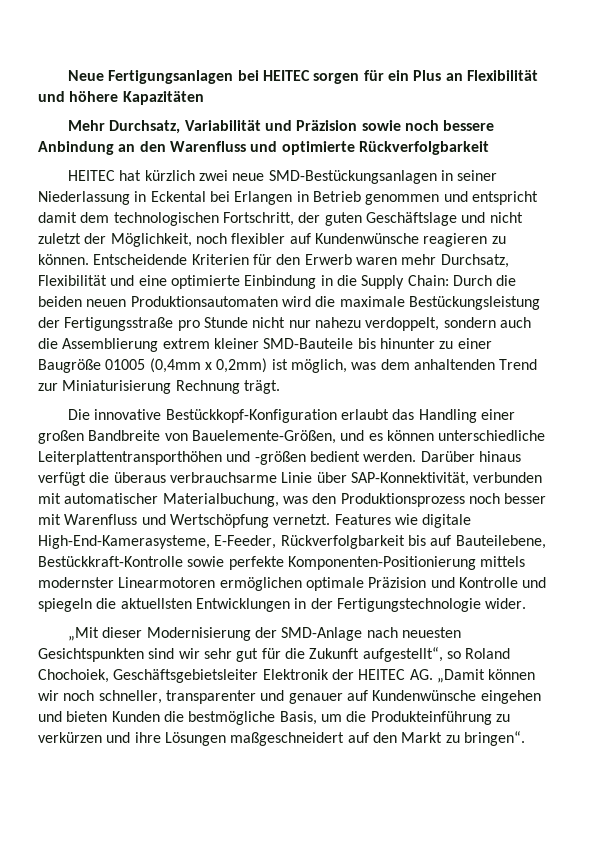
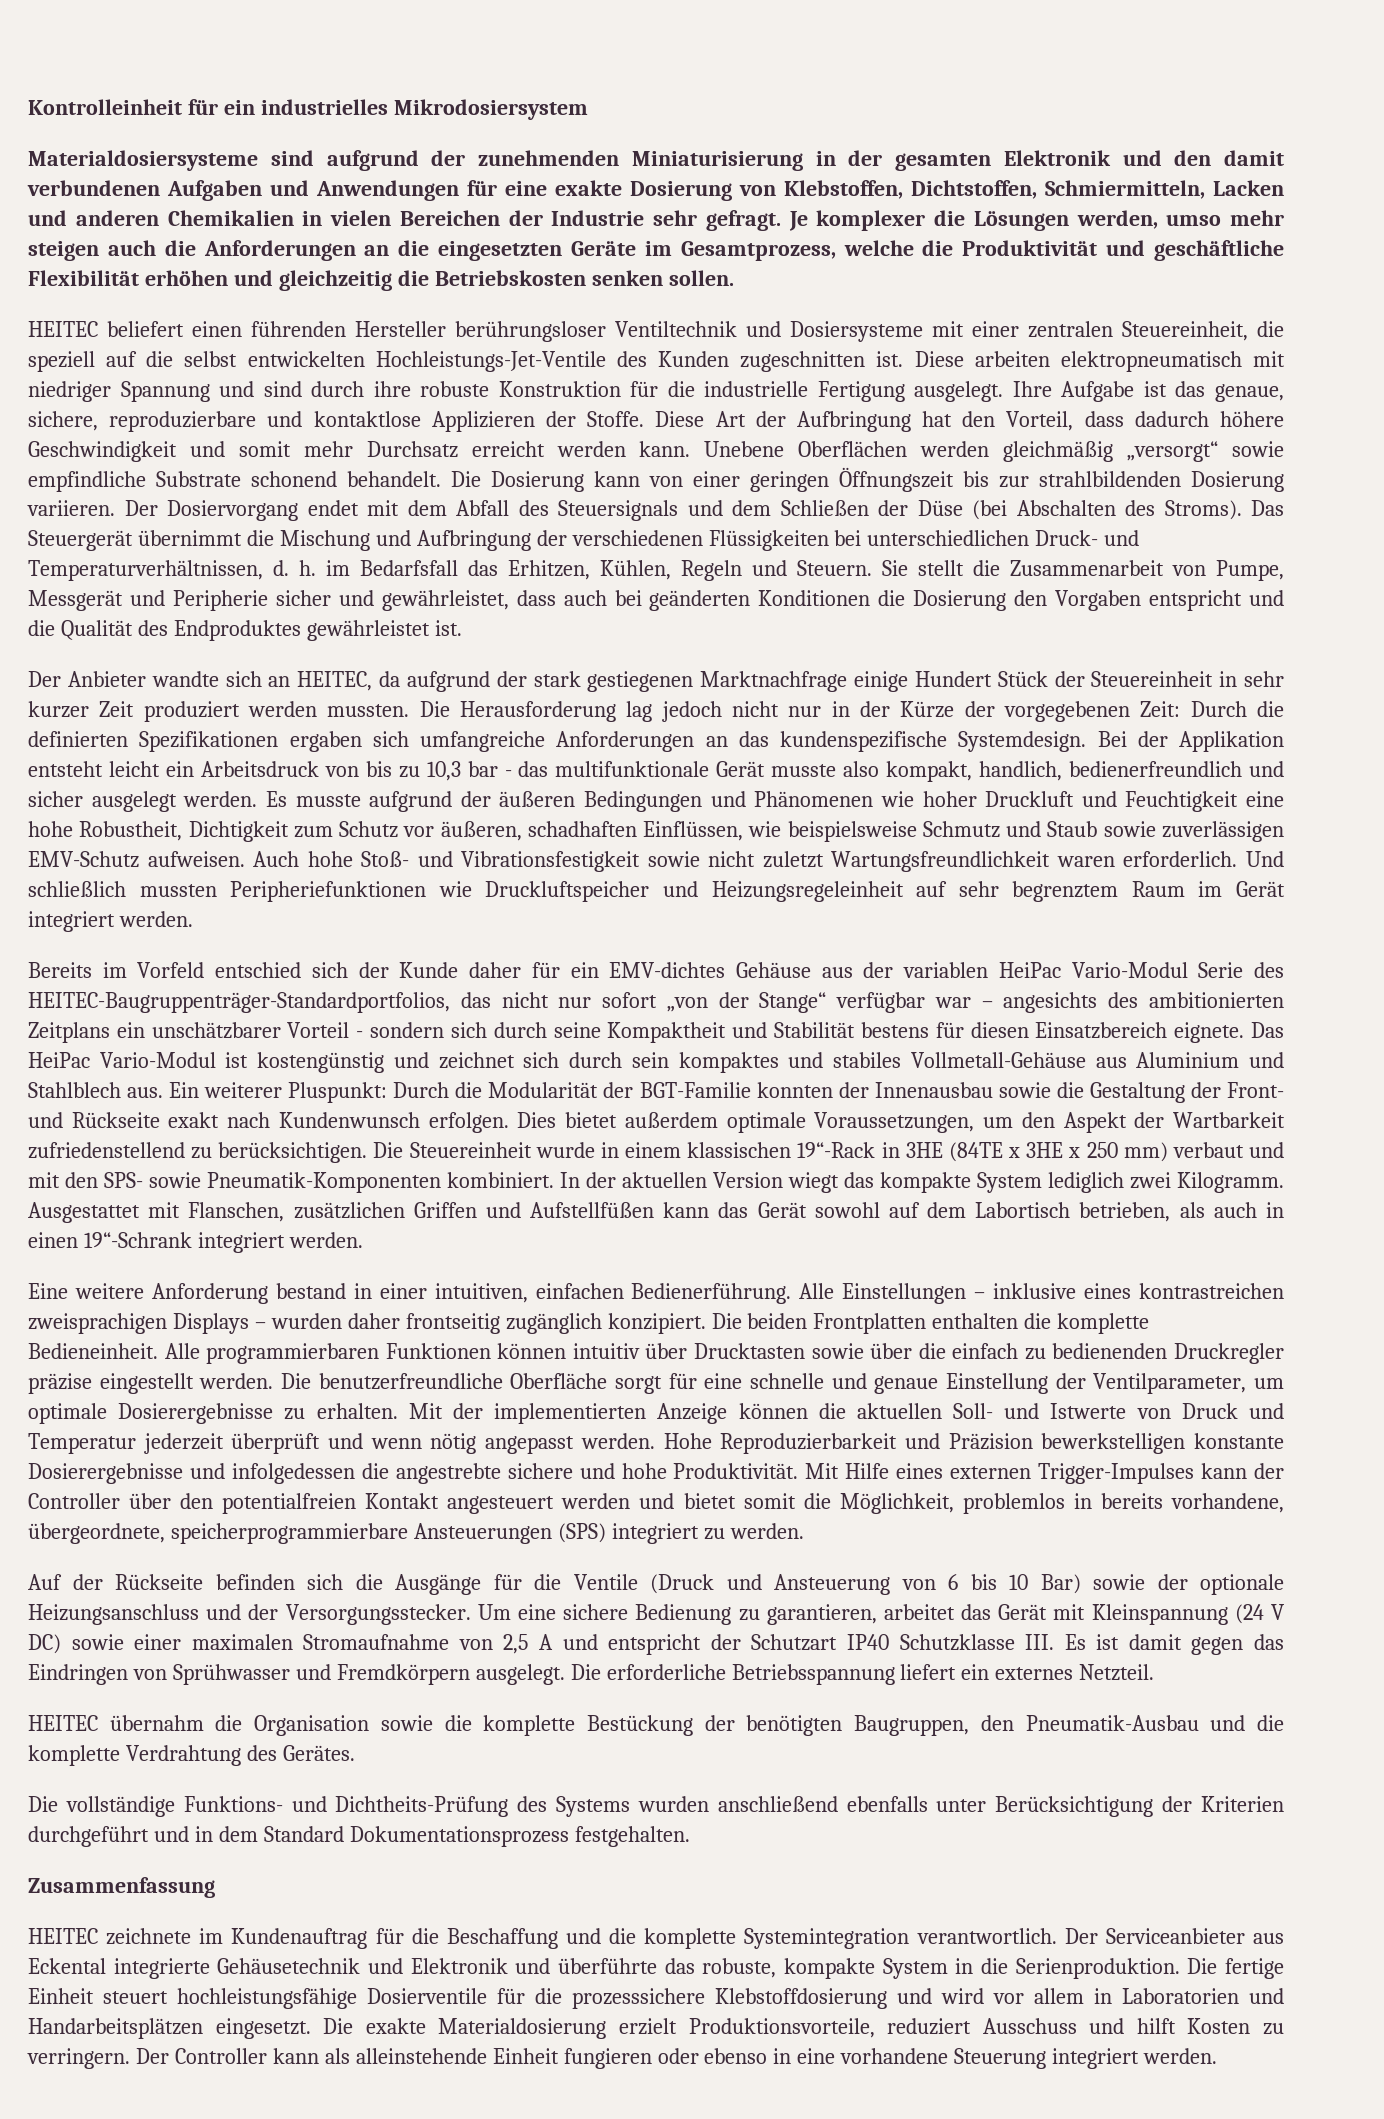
- Neue Fertigungsanlagen bei HEITEC sorgen für ein Plus an Flexibilität und höhere Kapazitäten
- Mehr Durchsatz, Variabilität und Präzision sowie noch bessere Anbindung an den Warenfluss und optimierte Rückverfolgbarkeit
- HEITEC hat kürzlich zwei neue SMD-Bestückungsanlagen in seiner Niederlassung in Eckental bei Erlangen in Betrieb genommen und entspricht damit dem technologischen Fortschritt, der guten Geschäftslage und nicht zuletzt der Möglichkeit, noch flexibler auf Kundenwünsche reagieren zu können. Entscheidende Kriterien für den Erwerb waren mehr Durchsatz, Flexibilität und eine optimierte Einbindung in die Supply Chain: Durch die beiden neuen Produktionsautomaten wird die maximale Bestückungsleistung der Fertigungsstraße pro Stunde nicht nur nahezu verdoppelt, sondern auch die Assemblierung extrem kleiner SMD-Bauteile bis hinunter zu einer Baugröße 01005 (0,4mm x 0,2mm) ist möglich, was dem anhaltenden Trend zur Miniaturisierung Rechnung trägt.
- Die innovative Bestückkopf-Konfiguration erlaubt das Handling einer großen Bandbreite von Bauelemente-Größen, und es können unterschiedliche Leiterplattentransporthöhen und -größen bedient werden. Darüber hinaus verfügt die überaus verbrauchsarme Linie über SAP-Konnektivität, verbunden mit automatischer Materialbuchung, was den Produktionsprozess noch besser mit Warenfluss und Wertschöpfung vernetzt. Features wie digitale High-End-Kamerasysteme, E-Feeder, Rückverfolgbarkeit bis auf Bauteilebene, Bestückkraft-Kontrolle sowie perfekte Komponenten-Positionierung mittels modernster Linearmotoren ermöglichen optimale Präzision und Kontrolle und spiegeln die aktuellsten Entwicklungen in der Fertigungstechnologie wider.
- „Mit dieser Modernisierung der SMD-Anlage nach neuesten Gesichtspunkten sind wir sehr gut für die Zukunft aufgestellt“, so Roland Chochoiek, Geschäftsgebietsleiter Elektronik der HEITEC AG. „Damit können wir noch schneller, transparenter und genauer auf Kundenwünsche eingehen und bieten Kunden die bestmögliche Basis, um die Produkteinführung zu verkürzen und ihre Lösungen maßgeschneidert auf den Markt zu bringen“.
+ Kontrolleinheit für ein industrielles Mikrodosiersystem
+ Materialdosiersysteme sind aufgrund der zunehmenden Miniaturisierung in der gesamten Elektronik und den damit verbundenen Aufgaben und Anwendungen für eine exakte Dosierung von Klebstoffen, Dichtstoffen, Schmiermitteln, Lacken und anderen Chemikalien in vielen Bereichen der Industrie sehr gefragt. Je komplexer die Lösungen werden, umso mehr steigen auch die Anforderungen an die eingesetzten Geräte im Gesamtprozess, welche die Produktivität und geschäftliche Flexibilität erhöhen und gleichzeitig die Betriebskosten senken sollen.
+ HEITEC beliefert einen führenden Hersteller berührungsloser Ventiltechnik und Dosiersysteme mit einer zentralen Steuereinheit, die speziell auf die selbst entwickelten Hochleistungs-Jet-Ventile des Kunden zugeschnitten ist. Diese arbeiten elektropneumatisch mit niedriger Spannung und sind durch ihre robuste Konstruktion für die industrielle Fertigung ausgelegt. Ihre Aufgabe ist das genaue, sichere, reproduzierbare und kontaktlose Applizieren der Stoffe. Diese Art der Aufbringung hat den Vorteil, dass dadurch höhere Geschwindigkeit und somit mehr Durchsatz erreicht werden kann. Unebene Oberflächen werden gleichmäßig „versorgt“ sowie empfindliche Substrate schonend behandelt. Die Dosierung kann von einer geringen Öffnungszeit bis zur strahlbildenden Dosierung variieren. Der Dosiervorgang endet mit dem Abfall des Steuersignals und dem Schließen der Düse (bei Abschalten des Stroms). Das Steuergerät übernimmt die Mischung und Aufbringung der verschiedenen Flüssigkeiten bei unterschiedlichen Druck- und Temperaturverhältnissen, d. h. im Bedarfsfall das Erhitzen, Kühlen, Regeln und Steuern. Sie stellt die Zusammenarbeit von Pumpe, Messgerät und Peripherie sicher und gewährleistet, dass auch bei geänderten Konditionen die Dosierung den Vorgaben entspricht und die Qualität des Endproduktes gewährleistet ist.
+ Der Anbieter wandte sich an HEITEC, da aufgrund der stark gestiegenen Marktnachfrage einige Hundert Stück der Steuereinheit in sehr kurzer Zeit produziert werden mussten. Die Herausforderung lag jedoch nicht nur in der Kürze der vorgegebenen Zeit: Durch die definierten Spezifikationen ergaben sich umfangreiche Anforderungen an das kundenspezifische Systemdesign. Bei der Applikation entsteht leicht ein Arbeitsdruck von bis zu 10,3 bar - das multifunktionale Gerät musste also kompakt, handlich, bedienerfreundlich und sicher ausgelegt werden. Es musste aufgrund der äußeren Bedingungen und Phänomenen wie hoher Druckluft und Feuchtigkeit eine hohe Robustheit, Dichtigkeit zum Schutz vor äußeren, schadhaften Einflüssen, wie beispielsweise Schmutz und Staub sowie zuverlässigen EMV-Schutz aufweisen. Auch hohe Stoß- und Vibrationsfestigkeit sowie nicht zuletzt Wartungsfreundlichkeit waren erforderlich. Und schließlich mussten Peripheriefunktionen wie Druckluftspeicher und Heizungsregeleinheit auf sehr begrenztem Raum im Gerät integriert werden.
+ Bereits im Vorfeld entschied sich der Kunde daher für ein EMV-dichtes Gehäuse aus der variablen HeiPac Vario-Modul Serie des HEITEC-Baugruppenträger-Standardportfolios, das nicht nur sofort „von der Stange“ verfügbar war – angesichts des ambitionierten Zeitplans ein unschätzbarer Vorteil - sondern sich durch seine Kompaktheit und Stabilität bestens für diesen Einsatzbereich eignete. Das HeiPac Vario-Modul ist kostengünstig und zeichnet sich durch sein kompaktes und stabiles Vollmetall-Gehäuse aus Aluminium und Stahlblech aus. Ein weiterer Pluspunkt: Durch die Modularität der BGT-Familie konnten der Innenausbau sowie die Gestaltung der Front- und Rückseite exakt nach Kundenwunsch erfolgen. Dies bietet außerdem optimale Voraussetzungen, um den Aspekt der Wartbarkeit zufriedenstellend zu berücksichtigen. Die Steuereinheit wurde in einem klassischen 19“-Rack in 3HE (84TE x 3HE x 250 mm) verbaut und mit den SPS- sowie Pneumatik-Komponenten kombiniert. In der aktuellen Version wiegt das kompakte System lediglich zwei Kilogramm. Ausgestattet mit Flanschen, zusätzlichen Griffen und Aufstellfüßen kann das Gerät sowohl auf dem Labortisch betrieben, als auch in einen 19“-Schrank integriert werden.
+ Eine weitere Anforderung bestand in einer intuitiven, einfachen Bedienerführung. Alle Einstellungen – inklusive eines kontrastreichen zweisprachigen Displays – wurden daher frontseitig zugänglich konzipiert. Die beiden Frontplatten enthalten die komplette Bedieneinheit. Alle programmierbaren Funktionen können intuitiv über Drucktasten sowie über die einfach zu bedienenden Druckregler präzise eingestellt werden. Die benutzerfreundliche Oberfläche sorgt für eine schnelle und genaue Einstellung der Ventilparameter, um optimale Dosierergebnisse zu erhalten. Mit der implementierten Anzeige können die aktuellen Soll- und Istwerte von Druck und Temperatur jederzeit überprüft und wenn nötig angepasst werden. Hohe Reproduzierbarkeit und Präzision bewerkstelligen konstante Dosierergebnisse und infolgedessen die angestrebte sichere und hohe Produktivität. Mit Hilfe eines externen Trigger-Impulses kann der Controller über den potentialfreien Kontakt angesteuert werden und bietet somit die Möglichkeit, problemlos in bereits vorhandene, übergeordnete, speicherprogrammierbare Ansteuerungen (SPS) integriert zu werden.
+ Auf der Rückseite befinden sich die Ausgänge für die Ventile (Druck und Ansteuerung von 6 bis 10 Bar) sowie der optionale Heizungsanschluss und der Versorgungsstecker. Um eine sichere Bedienung zu garantieren, arbeitet das Gerät mit Kleinspannung (24 V DC) sowie einer maximalen Stromaufnahme von 2,5 A und entspricht der Schutzart IP40 Schutzklasse III. Es ist damit gegen das Eindringen von Sprühwasser und Fremdkörpern ausgelegt. Die erforderliche Betriebsspannung liefert ein externes Netzteil.
+ HEITEC übernahm die Organisation sowie die komplette Bestückung der benötigten Baugruppen, den Pneumatik-Ausbau und die komplette Verdrahtung des Gerätes.
+ Die vollständige Funktions- und Dichtheits-Prüfung des Systems wurden anschließend ebenfalls unter Berücksichtigung der Kriterien durchgeführt und in dem Standard Dokumentationsprozess festgehalten.
+ Zusammenfassung
+ HEITEC zeichnete im Kundenauftrag für die Beschaffung und die komplette Systemintegration verantwortlich. Der Serviceanbieter aus Eckental integrierte Gehäusetechnik und Elektronik und überführte das robuste, kompakte System in die Serienproduktion. Die fertige Einheit steuert hochleistungsfähige Dosierventile für die prozesssichere Klebstoffdosierung und wird vor allem in Laboratorien und Handarbeitsplätzen eingesetzt. Die exakte Materialdosierung erzielt Produktionsvorteile, reduziert Ausschuss und hilft Kosten zu verringern. Der Controller kann als alleinstehende Einheit fungieren oder ebenso in eine vorhandene Steuerung integriert werden.

